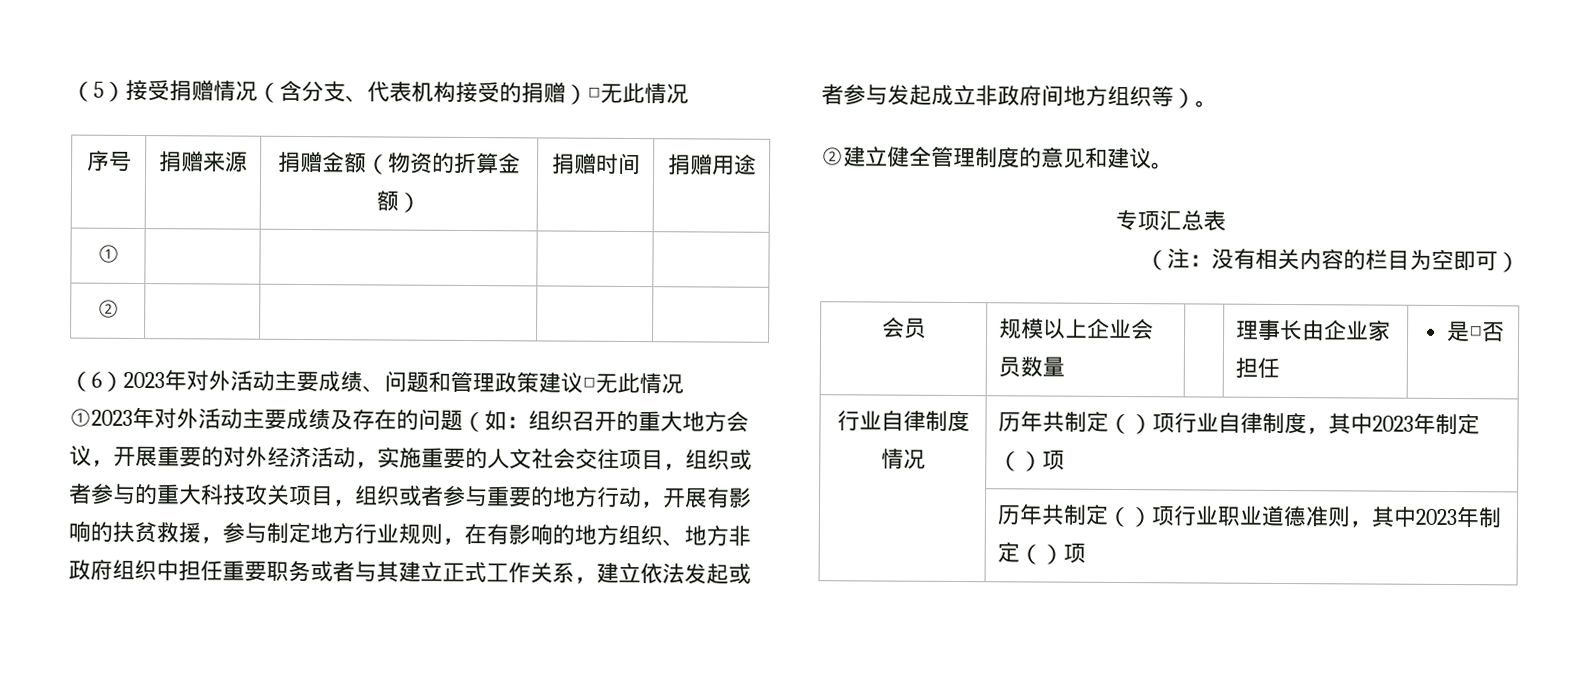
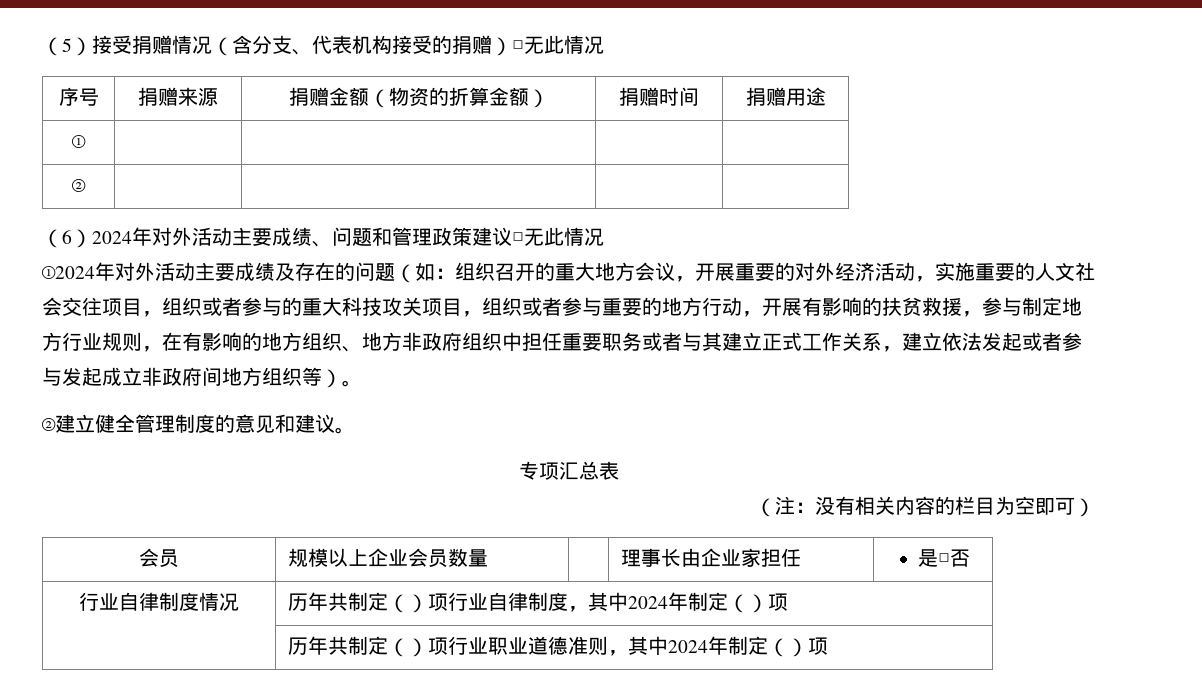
- （6）2023年对外活动主要成绩、问题和管理政策建议□无此情况
+ （6）2024年对外活动主要成绩、问题和管理政策建议□无此情况
- ①2023年对外活动主要成绩及存在的问题（如：
+ ①2024年对外活动主要成绩及存在的问题（如：
- 行业自律制度情况 | 历年共制定（）项行业自律制度，其中2023年制定（）项
+ 行业自律制度情况 | 历年共制定（）项行业自律制度，其中2024年制定（）项
- | 历年共制定（）项行业职业道德准则，其中2023年制定（）项
+ | 历年共制定（）项行业职业道德准则，其中2024年制定（）项

